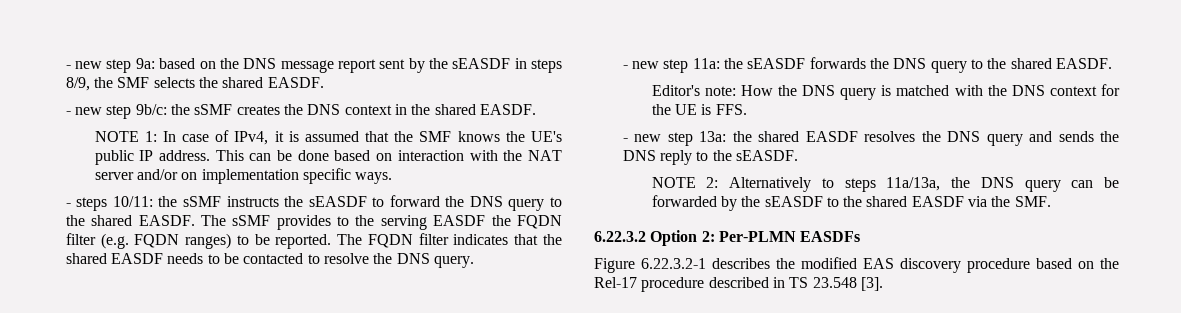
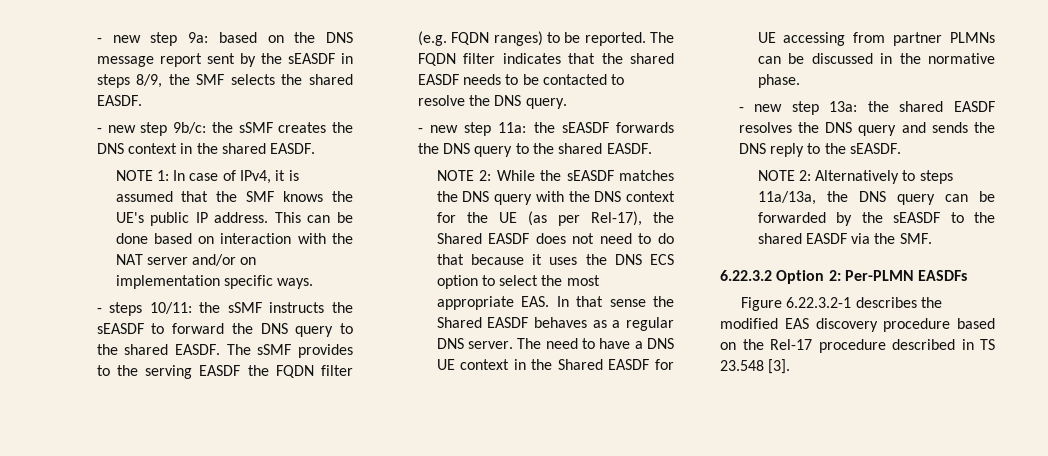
- Editor's note: How the DNS query is matched with the DNS context for the UE is FFS.
+ NOTE 2: While the sEASDF matches the DNS query with the DNS context for the UE (as per Rel-17), the Shared EASDF does not need to do that because it uses the DNS ECS option to select the most appropriate EAS. In that sense the Shared EASDF behaves as a regular DNS server. The need to have a DNS UE context in the Shared EASDF for UE accessing from partner PLMNs can be discussed in the normative phase.

